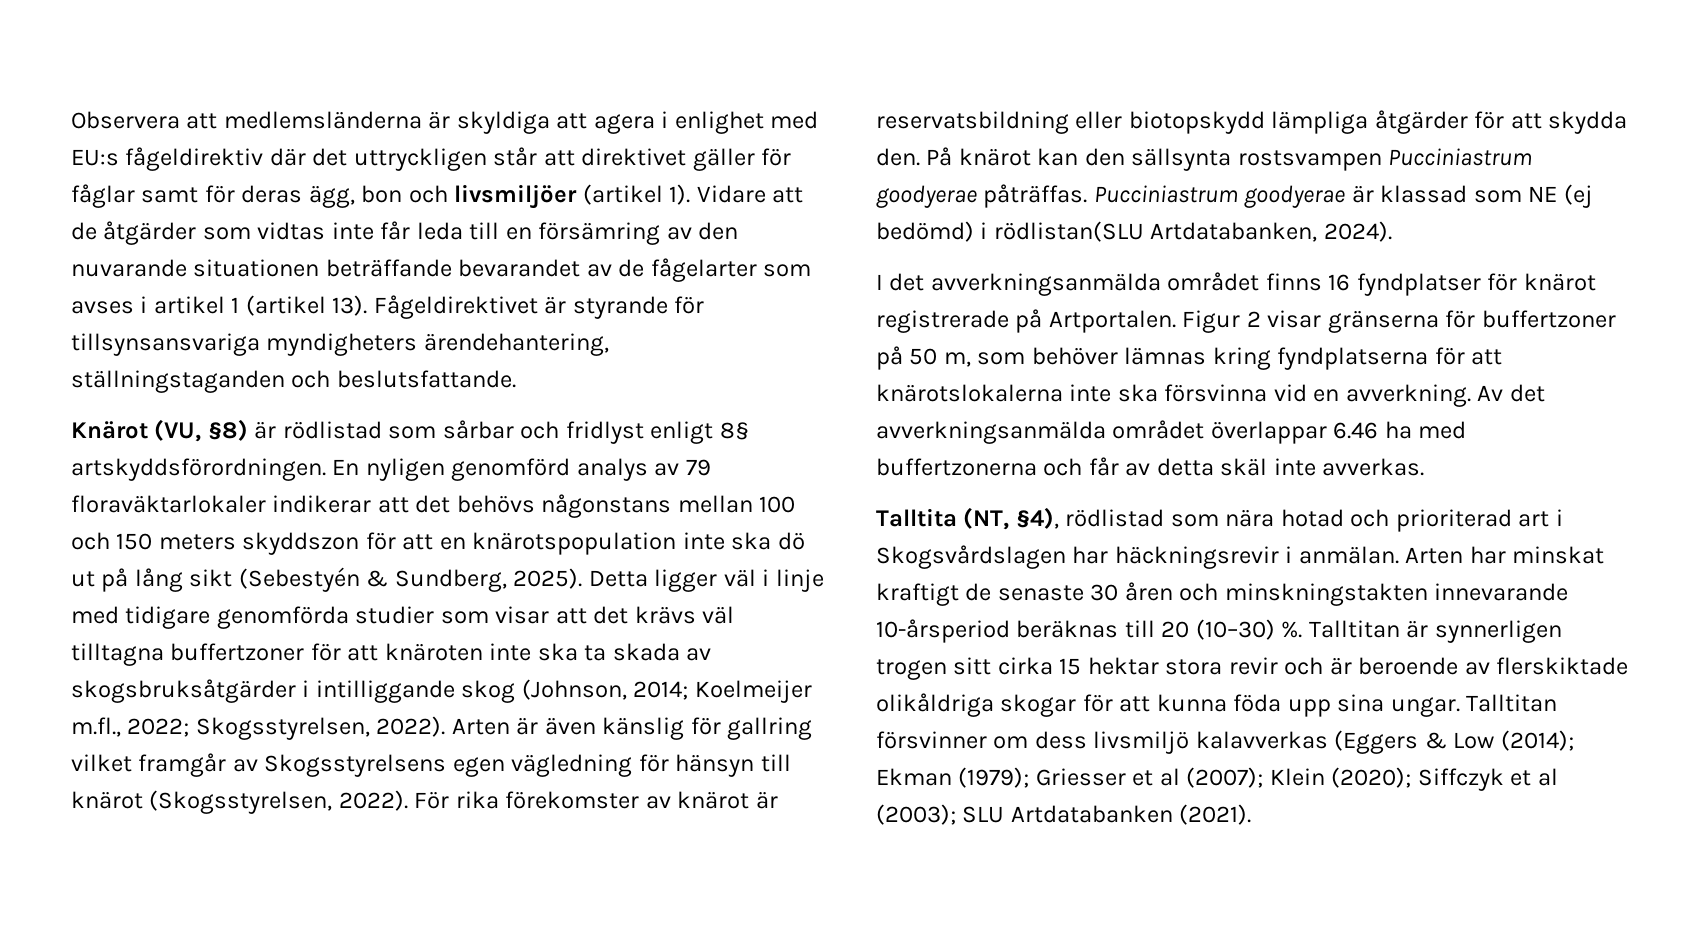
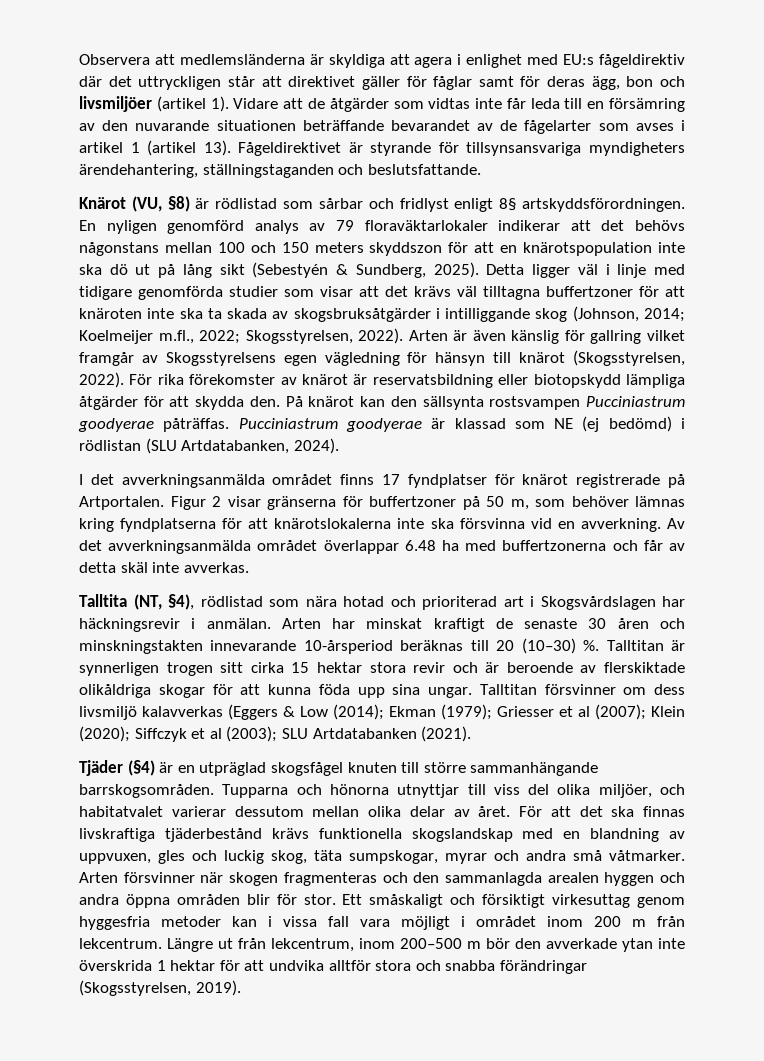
- Pucciniastrum goodyerae är klassad som NE (ej bedömd) i rödlistan(SLU Artdatabanken, 2024).
+ Pucciniastrum goodyerae är klassad som NE (ej bedömd) i rödlistan (SLU Artdatabanken, 2024).
- I det avverkningsanmälda området finns 16 fyndplatser för knärot registrerade på Artportalen.
+ I det avverkningsanmälda området finns 17 fyndplatser för knärot registrerade på Artportalen.
- Av det avverkningsanmälda området överlappar 6.46 ha med buffertzonerna och får av detta skäl inte avverkas.
+ Av det avverkningsanmälda området överlappar 6.48 ha med buffertzonerna och får av detta skäl inte avverkas.
+ Tjäder (§4) är en utpräglad skogsfågel knuten till större sammanhängande barrskogsområden. Tupparna och hönorna utnyttjar till viss del olika miljöer, och habitatvalet varierar dessutom mellan olika delar av året. För att det ska finnas livskraftiga tjäderbestånd krävs funktionella skogslandskap med en blandning av uppvuxen, gles och luckig skog, täta sumpskogar, myrar och andra små våtmarker. Arten försvinner när skogen fragmenteras och den sammanlagda arealen hyggen och andra öppna områden blir för stor. Ett småskaligt och försiktigt virkesuttag genom hyggesfria metoder kan i vissa fall vara möjligt i området inom 200 m från lekcentrum. Längre ut från lekcentrum, inom 200–500 m bör den avverkade ytan inte överskrida 1 hektar för att undvika alltför stora och snabba förändringar (Skogsstyrelsen, 2019).

